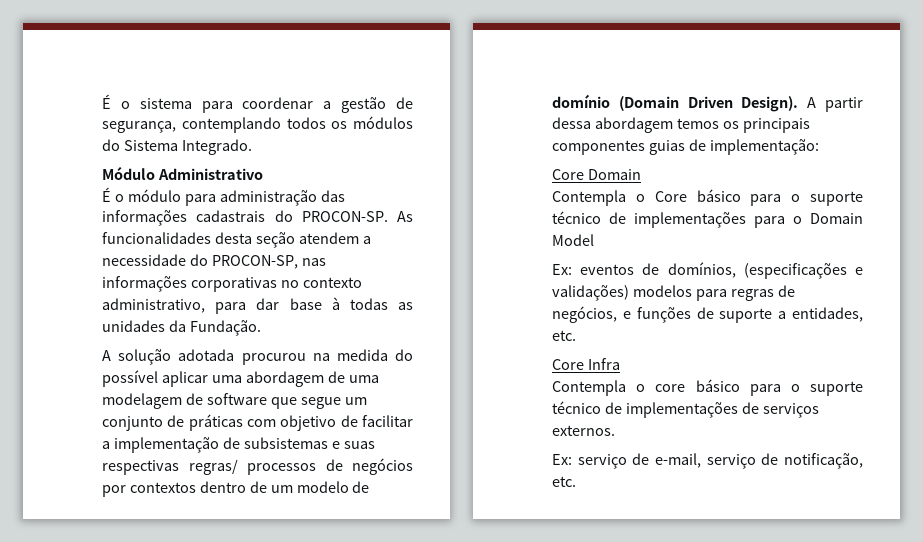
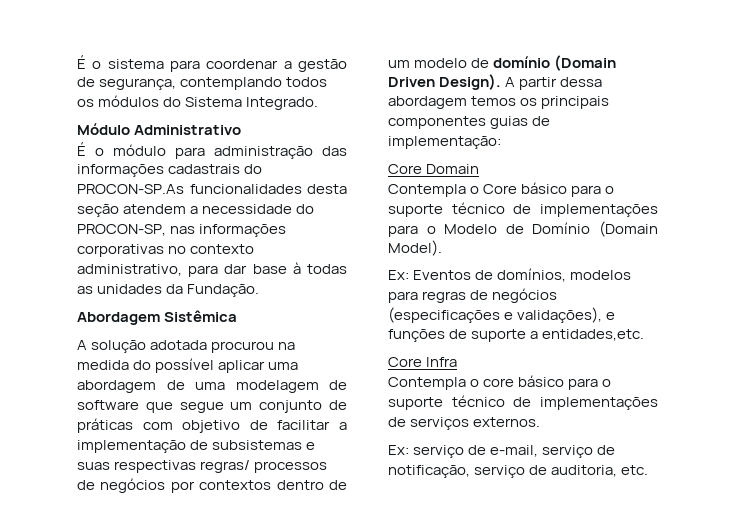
- É o módulo para administração das informações cadastrais do PROCON-SP. As funcionalidades desta seção atendem a necessidade do PROCON-SP, nas informações corporativas no contexto administrativo, para dar base à todas as unidades da Fundação.
+ É o módulo para administração das informações cadastrais do PROCON-SP.As funcionalidades desta seção atendem a necessidade do PROCON-SP, nas informações corporativas no contexto administrativo, para dar base à todas as unidades da Fundação.
+ Abordagem Sistêmica
- Contempla o Core básico para o suporte técnico de implementações para o Domain Model
- Ex: eventos de domínios, (especificações e validações) modelos para regras de negócios, e funções de suporte a entidades, etc.
+ Contempla o Core básico para o suporte técnico de implementações para o Modelo de Domínio (Domain Model).
+ Ex: Eventos de domínios, modelos para regras de negócios (especificações e validações), e funções de suporte a entidades,etc.
- Ex: serviço de e-mail, serviço de notificação, etc.
+ Ex: serviço de e-mail, serviço de notificação, serviço de auditoria, etc.

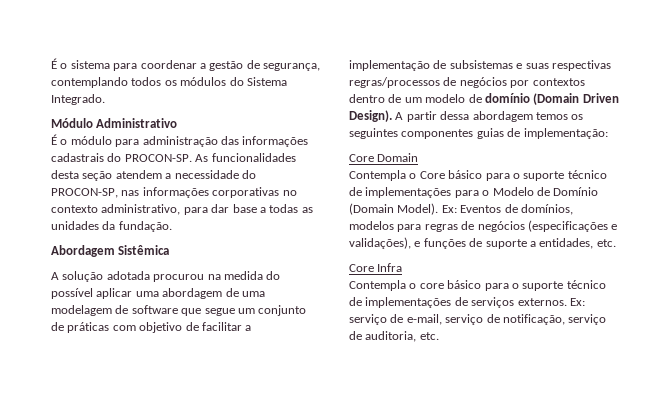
- É o módulo para administração das informações cadastrais do PROCON-SP.As funcionalidades desta seção atendem a necessidade do PROCON-SP, nas informações corporativas no contexto administrativo, para dar base à todas as unidades da Fundação.
+ É o módulo para administração das informações cadastrais do PROCON-SP. As funcionalidades desta seção atendem a necessidade do PROCON-SP, nas informações corporativas no contexto administrativo, para dar base a todas as unidades da fundação.
- A solução adotada procurou na medida do possível aplicar uma abordagem de uma modelagem de software que segue um conjunto de práticas com objetivo de facilitar a implementação de subsistemas e suas respectivas regras/ processos de negócios por contextos dentro de um modelo de domínio (Domain Driven Design).
+ A solução adotada procurou na medida do possível aplicar uma abordagem de uma modelagem de software que segue um conjunto de práticas com objetivo de facilitar a implementação de subsistemas e suas respectivas regras/processos de negócios por contextos dentro de um modelo de domínio (Domain Driven Design).
- A partir dessa abordagem temos os principais componentes guias de implementação:
+ A partir dessa abordagem temos os seguintes componentes guias de implementação:
- Contempla o Core básico para o suporte técnico de implementações para o Modelo de Domínio (Domain Model).
- Ex: Eventos de domínios, modelos para regras de negócios (especificações e validações), e funções de suporte a entidades,etc.
+ Contempla o Core básico para o suporte técnico de implementações para o Modelo de Domínio (Domain Model). Ex: Eventos de domínios, modelos para regras de negócios (especificações e validações), e funções de suporte a entidades, etc.
- Contempla o core básico para o suporte técnico de implementações de serviços externos.
- Ex: serviço de e-mail, serviço de notificação, serviço de auditoria, etc.
+ Contempla o core básico para o suporte técnico de implementações de serviços externos. Ex: serviço de e-mail, serviço de notificação, serviço de auditoria, etc.

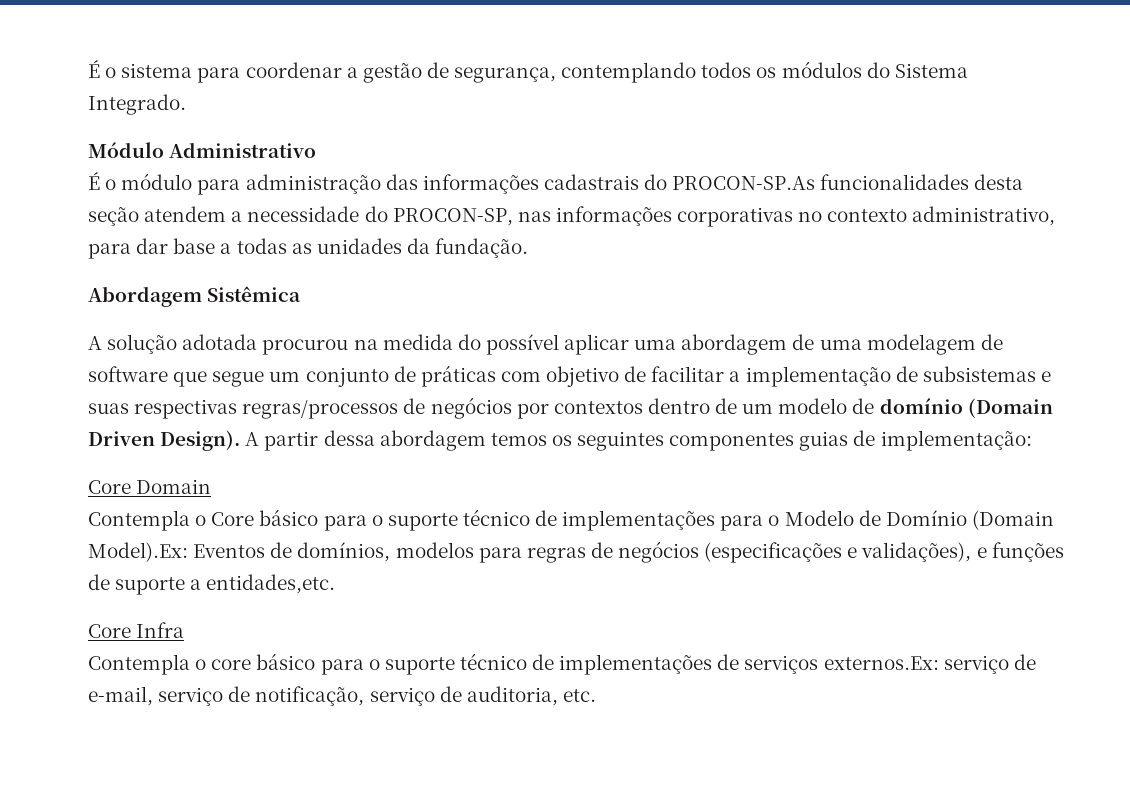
- É o módulo para administração das informações cadastrais do PROCON-SP. As funcionalidades desta seção atendem a necessidade do PROCON-SP, nas informações corporativas no contexto administrativo, para dar base a todas as unidades da fundação.
+ É o módulo para administração das informações cadastrais do PROCON-SP.As funcionalidades desta seção atendem a necessidade do PROCON-SP, nas informações corporativas no contexto administrativo, para dar base a todas as unidades da fundação.
- Contempla o Core básico para o suporte técnico de implementações para o Modelo de Domínio (Domain Model). Ex: Eventos de domínios, modelos para regras de negócios (especificações e validações), e funções de suporte a entidades, etc.
+ Contempla o Core básico para o suporte técnico de implementações para o Modelo de Domínio (Domain Model).Ex: Eventos de domínios, modelos para regras de negócios (especificações e validações), e funções de suporte a entidades,etc.
- Contempla o core básico para o suporte técnico de implementações de serviços externos. Ex: serviço de e-mail, serviço de notificação, serviço de auditoria, etc.
+ Contempla o core básico para o suporte técnico de implementações de serviços externos.Ex: serviço de e-mail, serviço de notificação, serviço de auditoria, etc.

